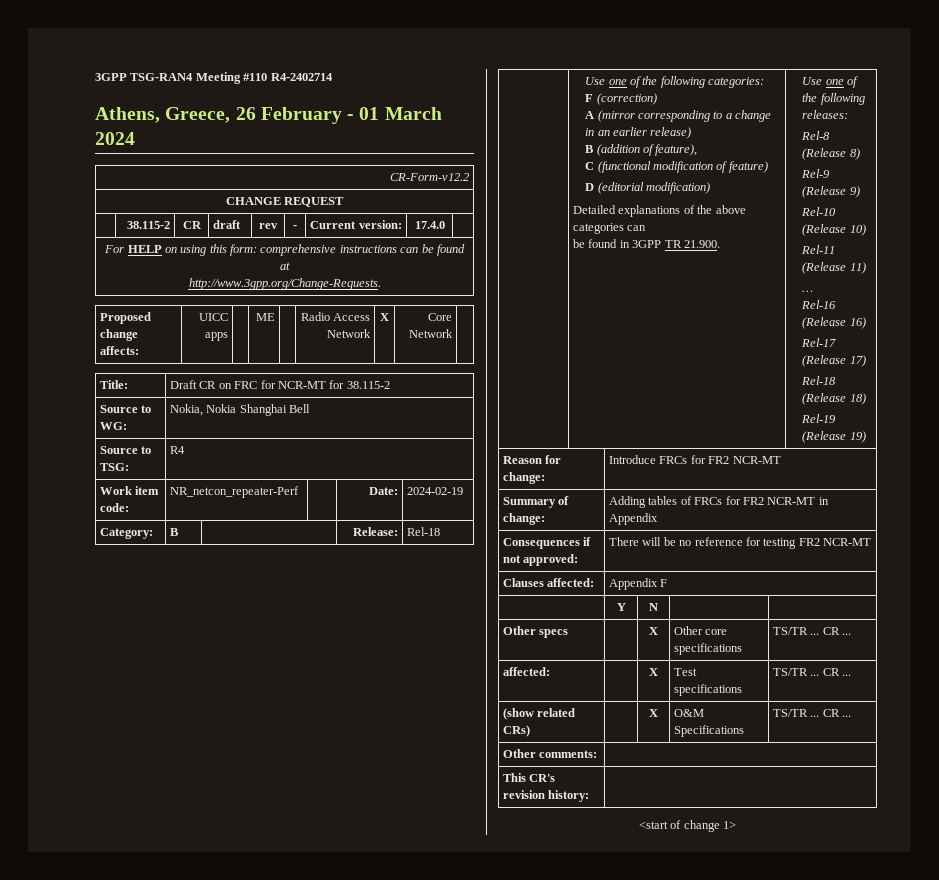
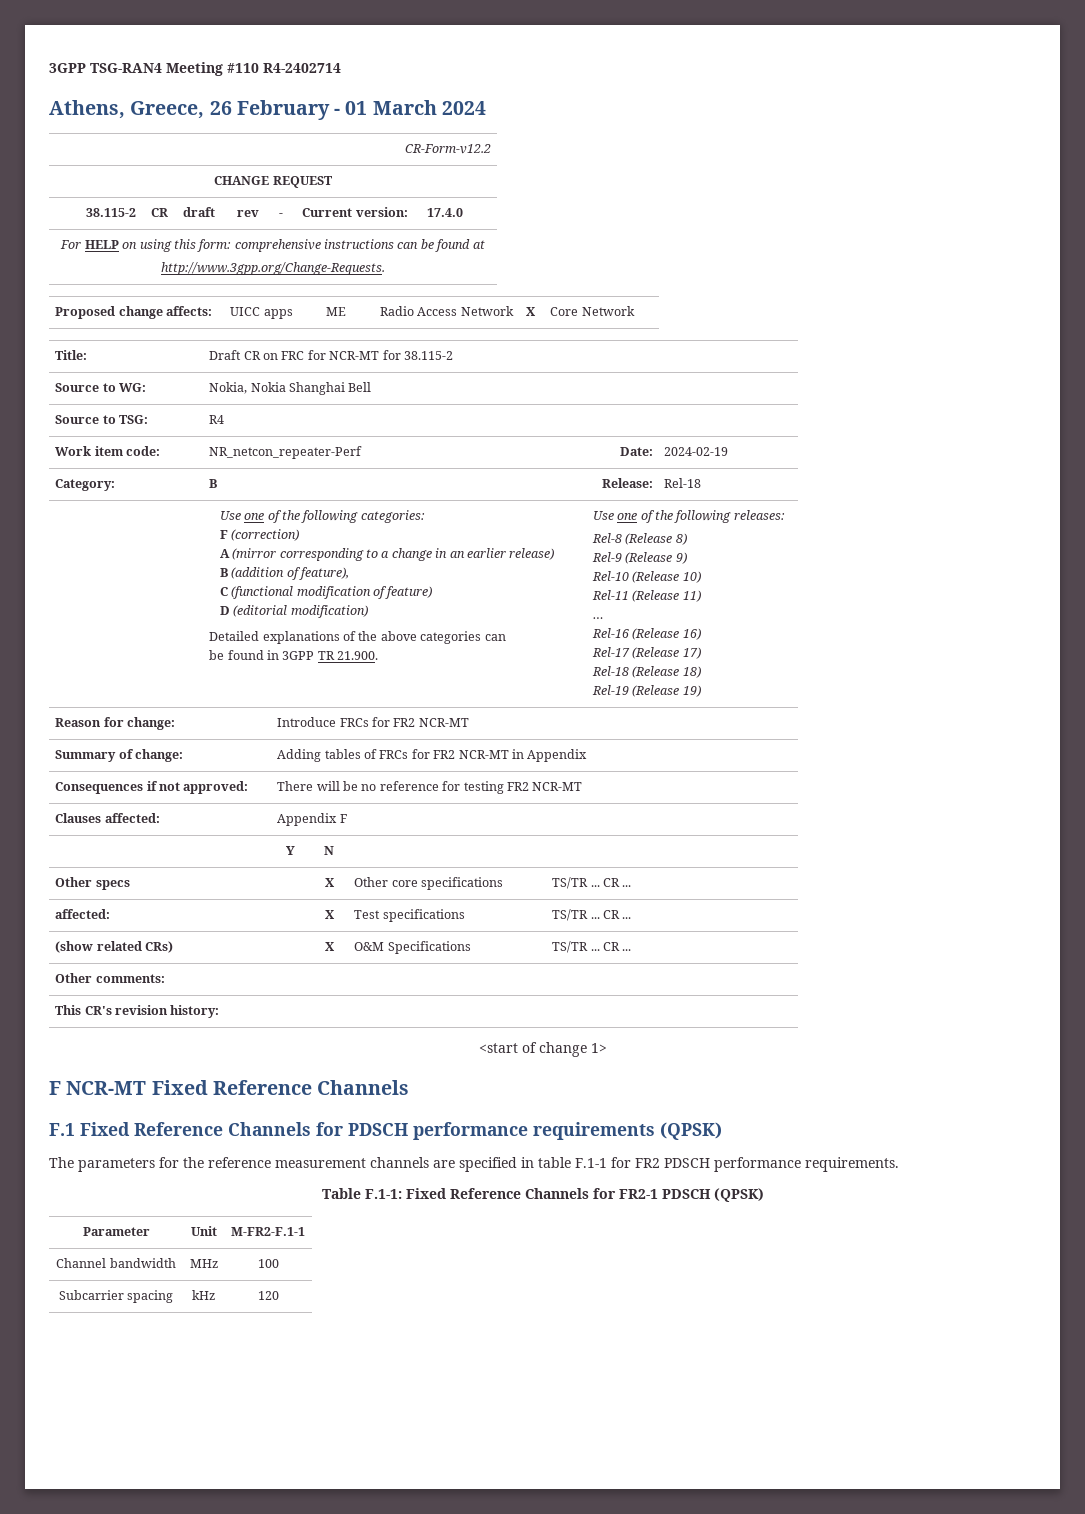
+ F NCR-MT Fixed Reference Channels
+ F.1 Fixed Reference Channels for PDSCH performance requirements (QPSK)
+ The parameters for the reference measurement channels are specified in table F.1-1 for FR2 PDSCH performance requirements.
+ Table F.1-1: Fixed Reference Channels for FR2-1 PDSCH (QPSK)
+ Parameter | Unit | M-FR2-F.1-1
+ Channel bandwidth | MHz | 100
+ Subcarrier spacing | kHz | 120

